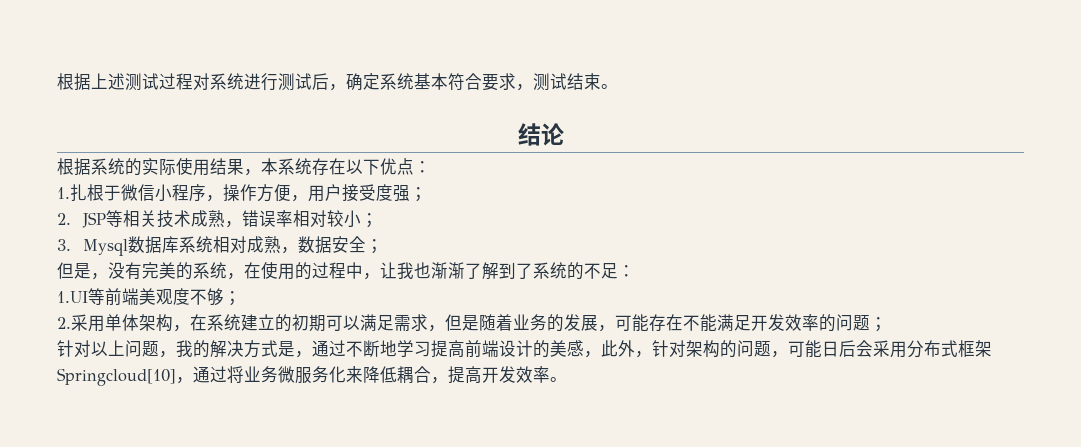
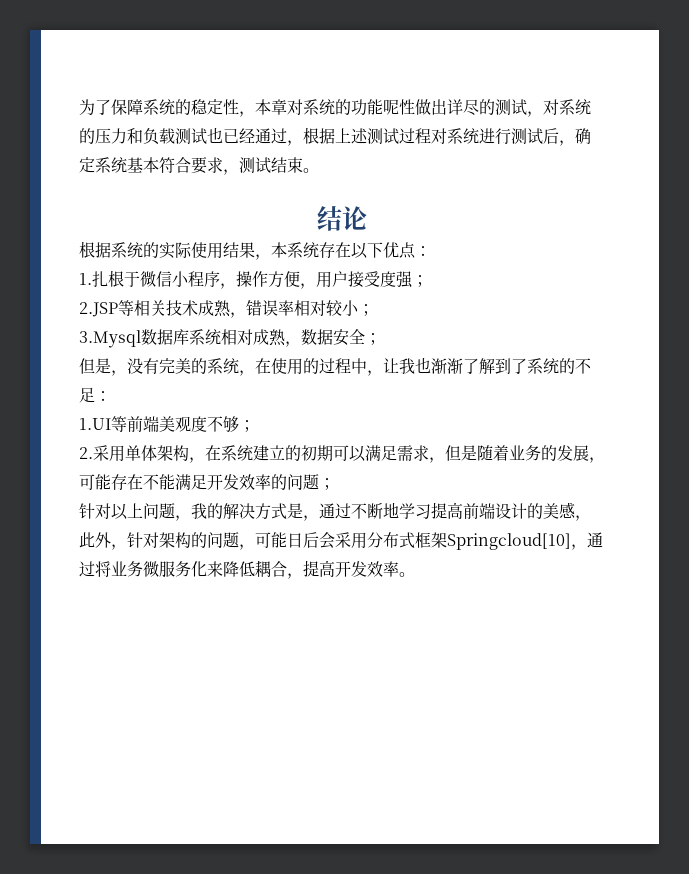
- 根据上述测试过程对系统进行测试后，确定系统基本符合要求，测试结束。
+ 为了保障系统的稳定性，本章对系统的功能呢性做出详尽的测试，对系统的压力和负载测试也已经通过，根据上述测试过程对系统进行测试后，确定系统基本符合要求，测试结束。
- 2. JSP等相关技术成熟，错误率相对较小；
+ 2.JSP等相关技术成熟，错误率相对较小；
- 3. Mysql数据库系统相对成熟，数据安全；
+ 3.Mysql数据库系统相对成熟，数据安全；

